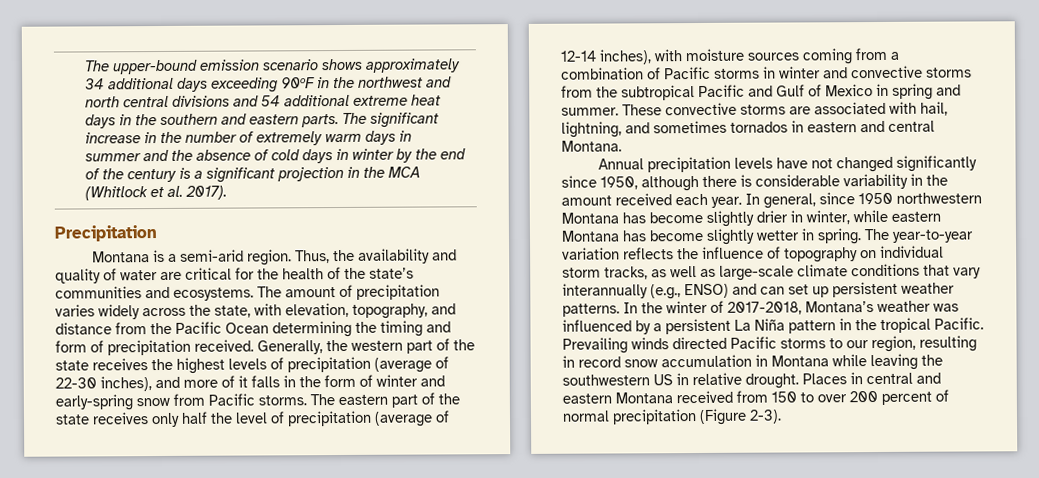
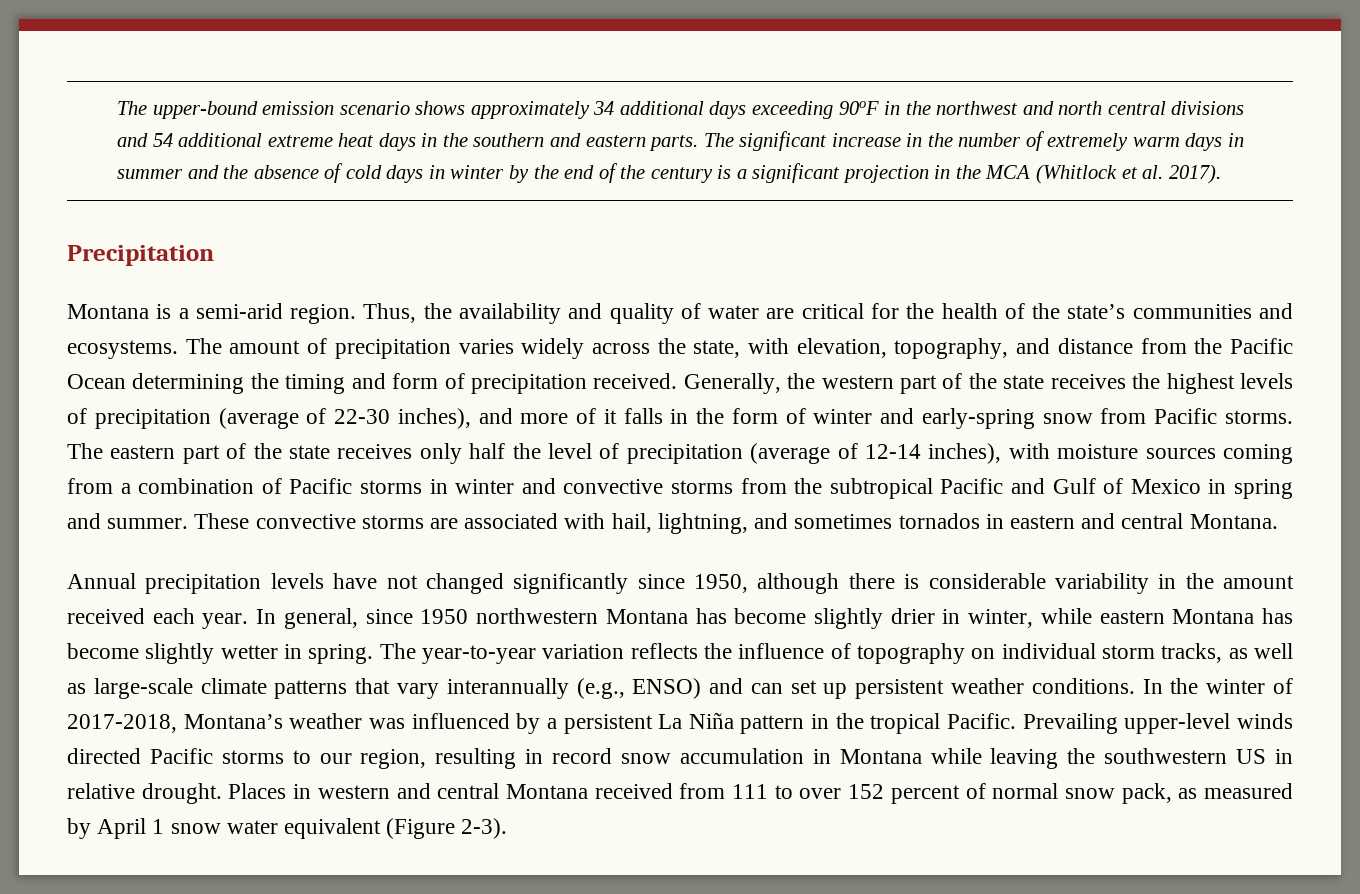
- The year-to-year variation reflects the influence of topography on individual storm tracks, as well as large-scale climate conditions that vary interannually (e.g., ENSO) and can set up persistent weather patterns.
+ The year-to-year variation reflects the influence of topography on individual storm tracks, as well as large-scale climate patterns that vary interannually (e.g., ENSO) and can set up persistent weather conditions.
- Prevailing winds directed Pacific storms to our region, resulting in record snow accumulation in Montana while leaving the southwestern US in relative drought.
+ Prevailing upper-level winds directed Pacific storms to our region, resulting in record snow accumulation in Montana while leaving the southwestern US in relative drought.
- Places in central and eastern Montana received from 150 to over 200 percent of normal precipitation (Figure 2-3).
+ Places in western and central Montana received from 111 to over 152 percent of normal snow pack, as measured by April 1 snow water equivalent (Figure 2-3).

